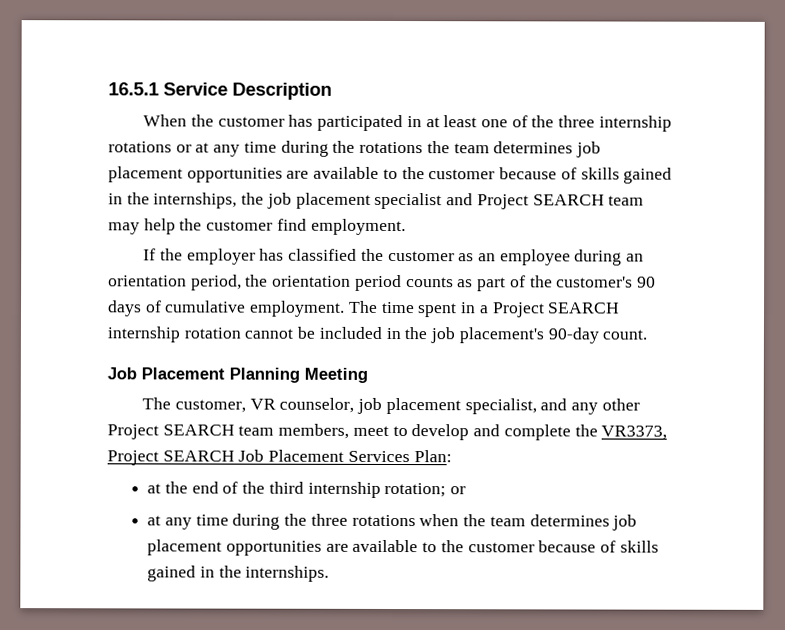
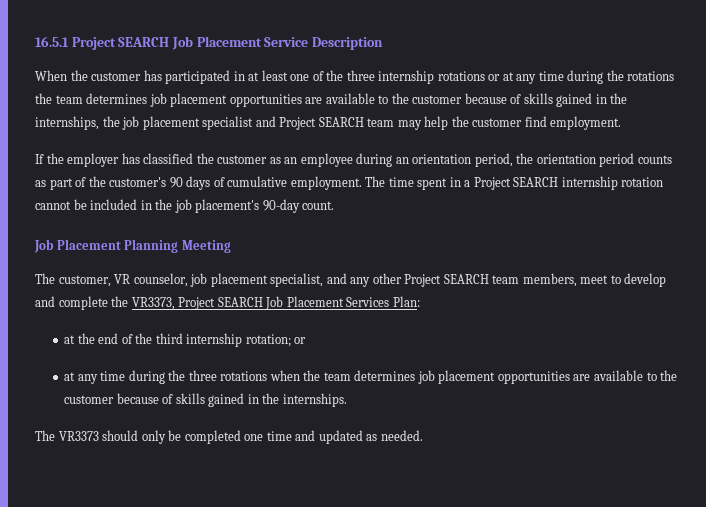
- 16.5.1 Service Description
+ 16.5.1 Project SEARCH Job Placement Service Description
+ The VR3373 should only be completed one time and updated as needed.

